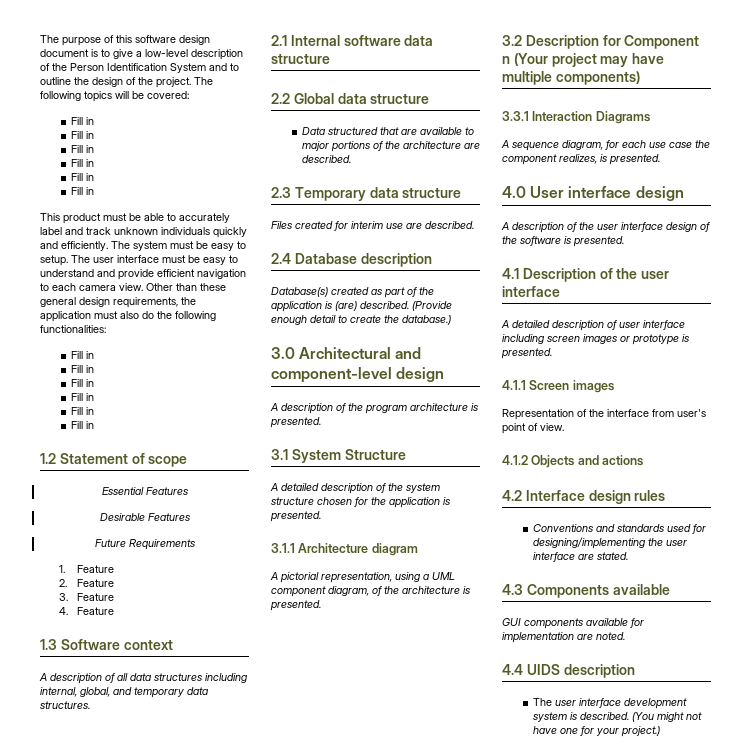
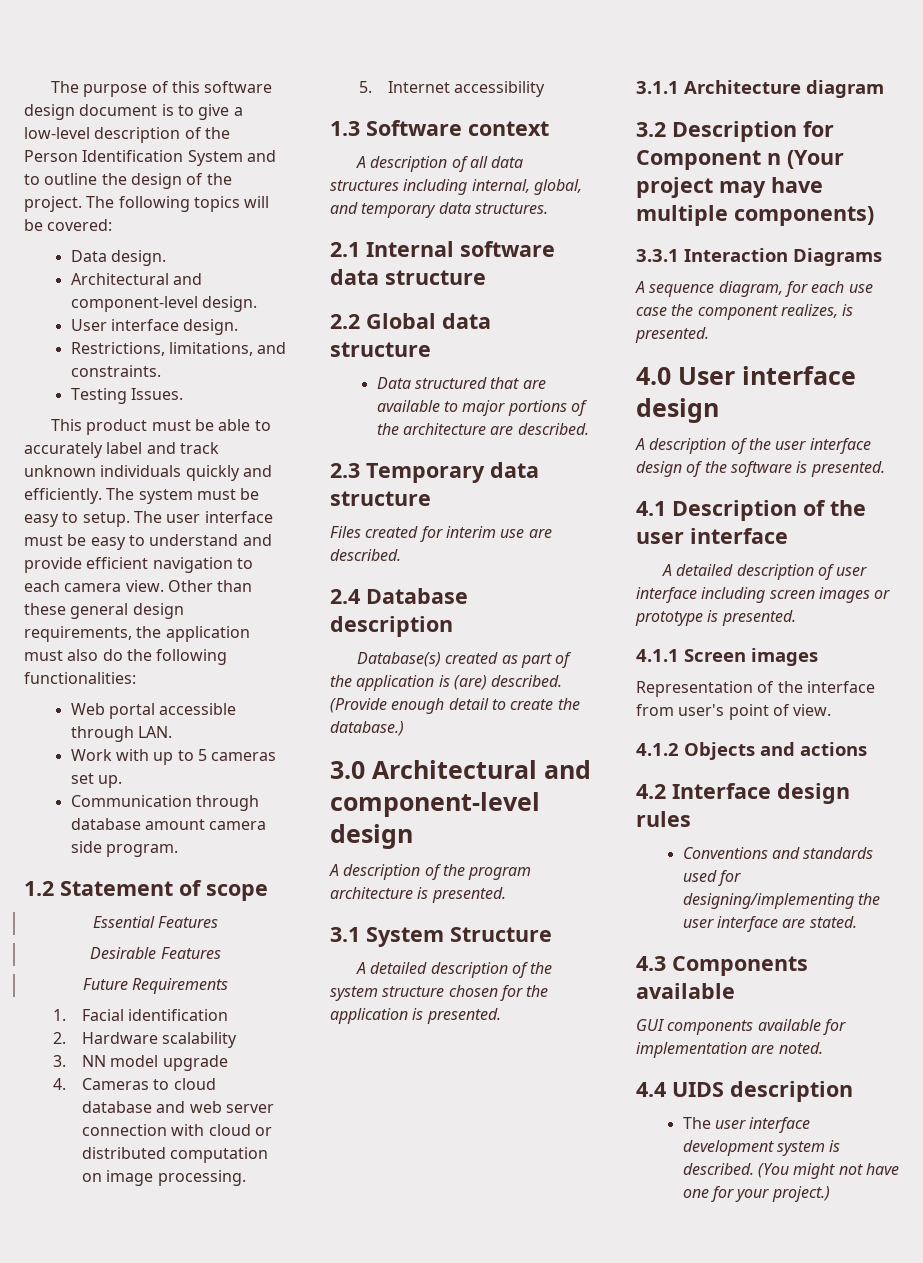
  The following topics will be covered:
- Fill in
- Fill in
- Fill in
- Fill in
- Fill in
- Fill in
+ Data design.
+ Architectural and component-level design.
+ User interface design.
+ Restrictions, limitations, and constraints.
+ Testing Issues.
  Other than these general design requirements, the application must also do the following functionalities:
- Fill in
- Fill in
- Fill in
- Fill in
- Fill in
- Fill in
+ Web portal accessible through LAN.
+ Work with up to 5 cameras set up.
+ Communication through database amount camera side program.
- 1. Feature
+ 1. Facial identification
- 2. Feature
+ 2. Hardware scalability
- 3. Feature
- 4. Feature
+ 3. NN model upgrade
+ 4. Cameras to cloud database and web server connection with cloud or distributed computation on image processing.
+ 5. Internet accessibility
- A pictorial representation, using a UML component diagram, of the architecture is presented.

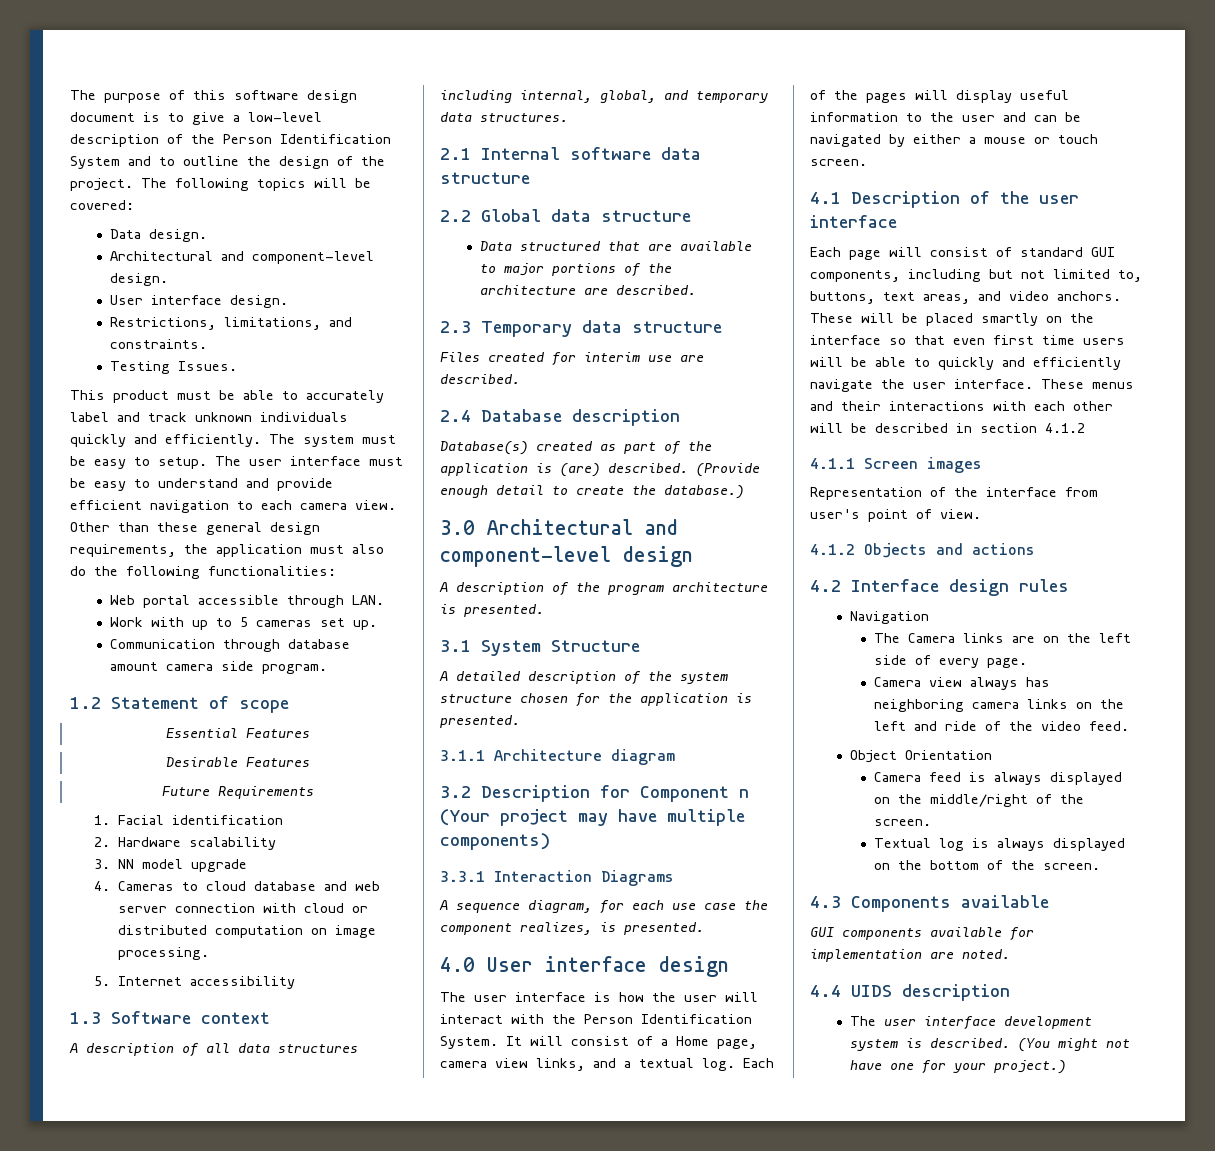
- A description of the user interface design of the software is presented.
+ The user interface is how the user will interact with the Person Identification System. It will consist of a Home page, camera view links, and a textual log. Each of the pages will display useful information to the user and can be navigated by either a mouse or touch screen.
- A detailed description of user interface including screen images or prototype is presented.
+ Each page will consist of standard GUI components, including but not limited to, buttons, text areas, and video anchors. These will be placed smartly on the interface so that even first time users will be able to quickly and efficiently navigate the user interface. These menus and their interactions with each other will be described in section 4.1.2
- Conventions and standards used for designing/implementing the user interface are stated.
+ Navigation
+ The Camera links are on the left side of every page.
+ Camera view always has neighboring camera links on the left and ride of the video feed.
+ Object Orientation
+ Camera feed is always displayed on the middle/right of the screen.
+ Textual log is always displayed on the bottom of the screen.

